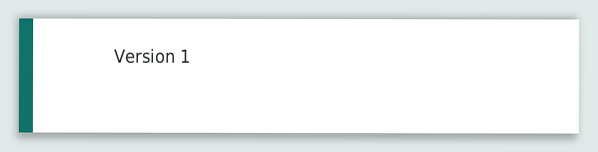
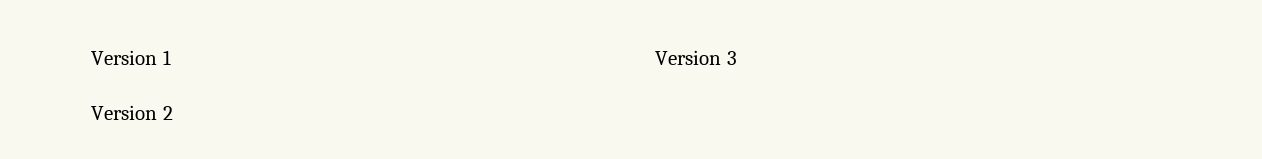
+ Version 2
+ Version 3

